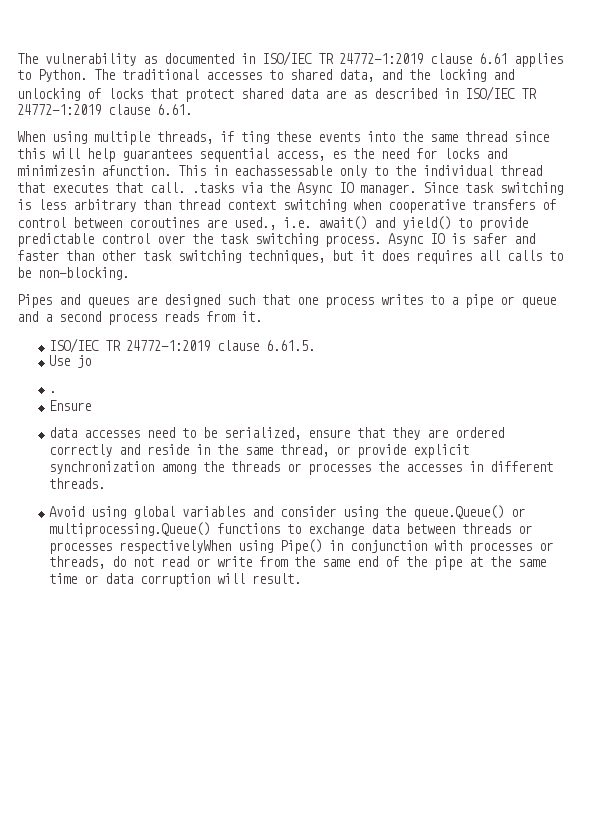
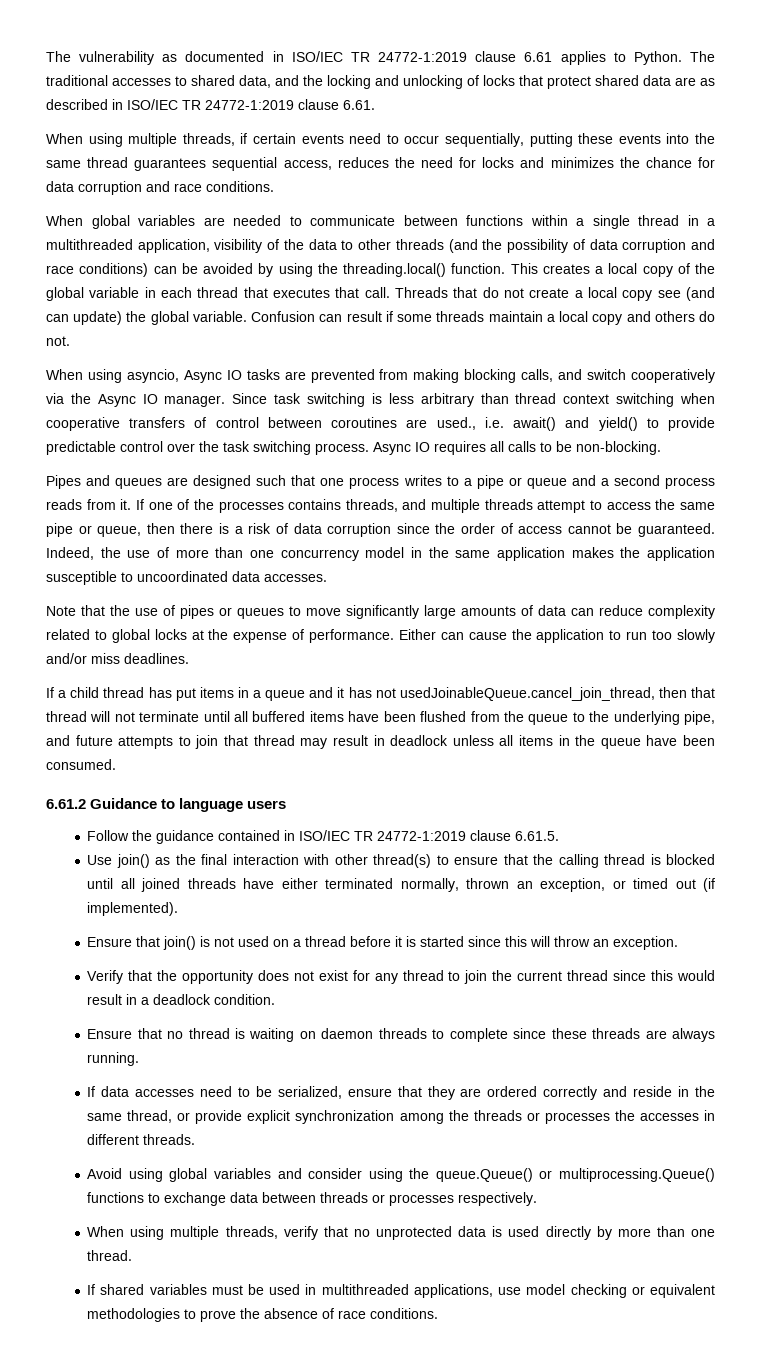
- When using multiple threads, if ting these events into the same thread since this will help guarantees sequential access, es the need for locks and minimizesin afunction. This in eachassessable only to the individual thread that executes that call. .tasks via the Async IO manager.
+ When using multiple threads, if certain events need to occur sequentially, putting these events into the same thread guarantees sequential access, reduces the need for locks and minimizes the chance for data corruption and race conditions.
+ When global variables are needed to communicate between functions within a single thread in a multithreaded application, visibility of the data to other threads (and the possibility of data corruption and race conditions) can be avoided by using the threading.local() function. This creates a local copy of the global variable in each thread that executes that call. Threads that do not create a local copy see (and can update) the global variable. Confusion can result if some threads maintain a local copy and others do not.
+ When using asyncio, Async IO tasks are prevented from making blocking calls, and switch cooperatively via the Async IO manager.
- Async IO is safer and faster than other task switching techniques, but it does requires all calls to be non-blocking.
+ Async IO requires all calls to be non-blocking.
- Pipes and queues are designed such that one process writes to a pipe or queue and a second process reads from it.
- ISO/IEC TR 24772-1:2019 clause 6.61.5.
+ Pipes and queues are designed such that one process writes to a pipe or queue and a second process reads from it. If one of the processes contains threads, and multiple threads attempt to access the same pipe or queue, then there is a risk of data corruption since the order of access cannot be guaranteed. Indeed, the use of more than one concurrency model in the same application makes the application susceptible to uncoordinated data accesses.
+ Note that the use of pipes or queues to move significantly large amounts of data can reduce complexity related to global locks at the expense of performance. Either can cause the application to run too slowly and/or miss deadlines.
+ If a child thread has put items in a queue and it has not usedJoinableQueue.cancel_join_thread, then that thread will not terminate until all buffered items have been flushed from the queue to the underlying pipe, and future attempts to join that thread may result in deadlock unless all items in the queue have been consumed.
+ 6.61.2 Guidance to language users
+ Follow the guidance contained in ISO/IEC TR 24772-1:2019 clause 6.61.5.
- Use jo
- .
- Ensure
- data accesses need to be serialized, ensure that they are ordered correctly and reside in the same thread, or provide explicit synchronization among the threads or processes the accesses in different threads.
+ Use join() as the final interaction with other thread(s) to ensure that the calling thread is blocked until all joined threads have either terminated normally, thrown an exception, or timed out (if implemented).
+ Ensure that join() is not used on a thread before it is started since this will throw an exception.
+ Verify that the opportunity does not exist for any thread to join the current thread since this would result in a deadlock condition.
+ Ensure that no thread is waiting on daemon threads to complete since these threads are always running.
+ If data accesses need to be serialized, ensure that they are ordered correctly and reside in the same thread, or provide explicit synchronization among the threads or processes the accesses in different threads.
- Avoid using global variables and consider using the queue.Queue() or multiprocessing.Queue() functions to exchange data between threads or processes respectivelyWhen using Pipe() in conjunction with processes or threads, do not read or write from the same end of the pipe at the same time or data corruption will result.
+ Avoid using global variables and consider using the queue.Queue() or multiprocessing.Queue() functions to exchange data between threads or processes respectively.
+ When using multiple threads, verify that no unprotected data is used directly by more than one thread.
+ If shared variables must be used in multithreaded applications, use model checking or equivalent methodologies to prove the absence of race conditions.

